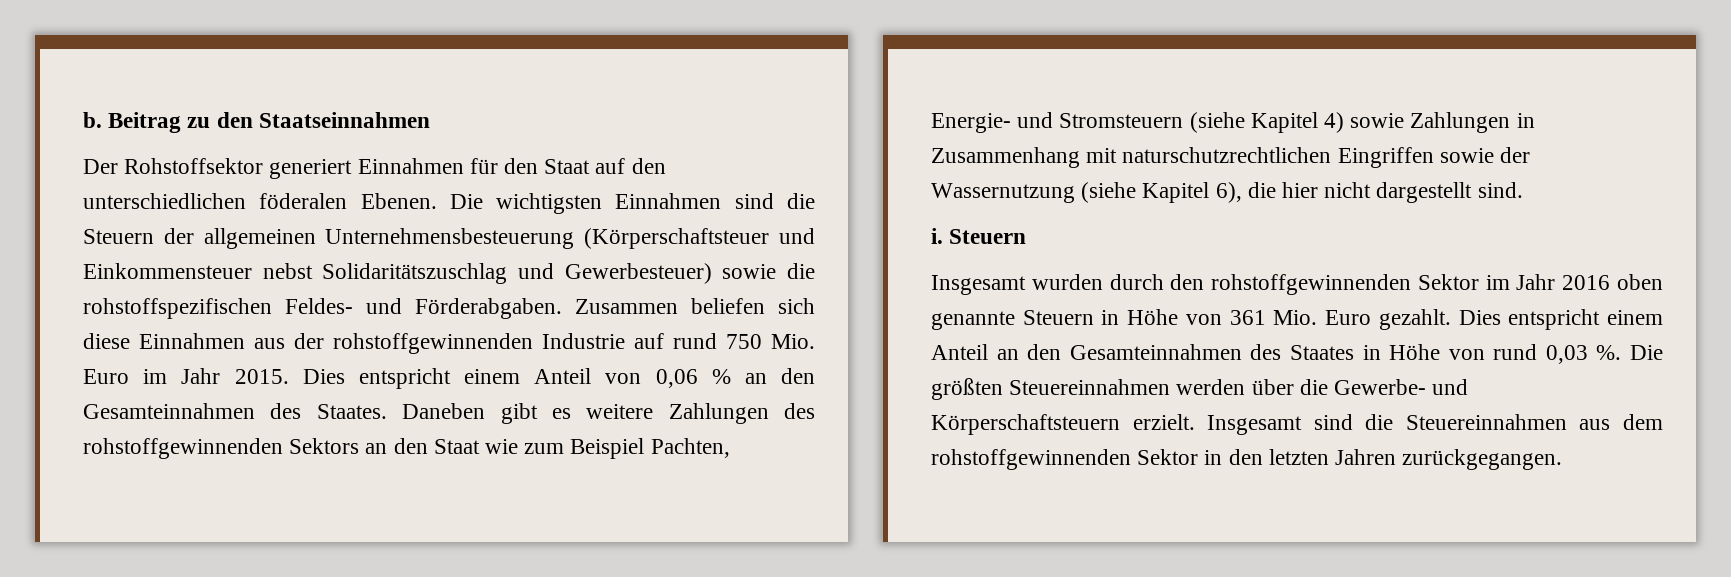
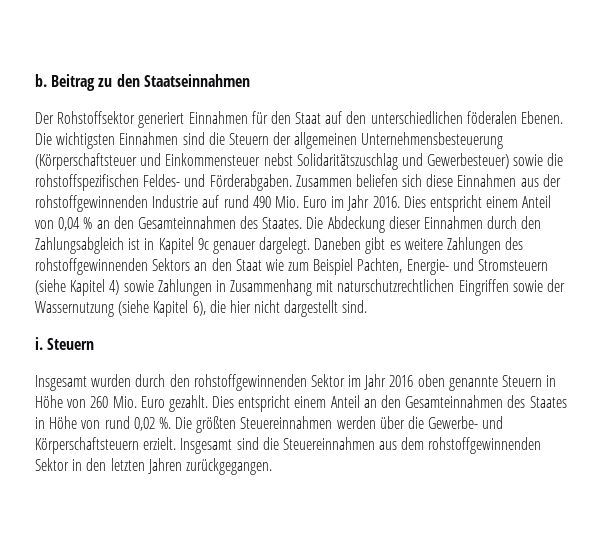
- Zusammen beliefen sich diese Einnahmen aus der rohstoffgewinnenden Industrie auf rund 750 Mio. Euro im Jahr 2015.
+ Zusammen beliefen sich diese Einnahmen aus der rohstoffgewinnenden Industrie auf rund 490 Mio. Euro im Jahr 2016.
- Dies entspricht einem Anteil von 0,06 % an den Gesamteinnahmen des Staates.
+ Dies entspricht einem Anteil von 0,04 % an den Gesamteinnahmen des Staates.
+ Die Abdeckung dieser Einnahmen durch den Zahlungsabgleich ist in Kapitel 9c genauer dargelegt.
- Insgesamt wurden durch den rohstoffgewinnenden Sektor im Jahr 2016 oben genannte Steuern in Höhe von 361 Mio. Euro gezahlt.
+ Insgesamt wurden durch den rohstoffgewinnenden Sektor im Jahr 2016 oben genannte Steuern in Höhe von 260 Mio. Euro gezahlt.
- Dies entspricht einem Anteil an den Gesamteinnahmen des Staates in Höhe von rund 0,03 %.
+ Dies entspricht einem Anteil an den Gesamteinnahmen des Staates in Höhe von rund 0,02 %.

